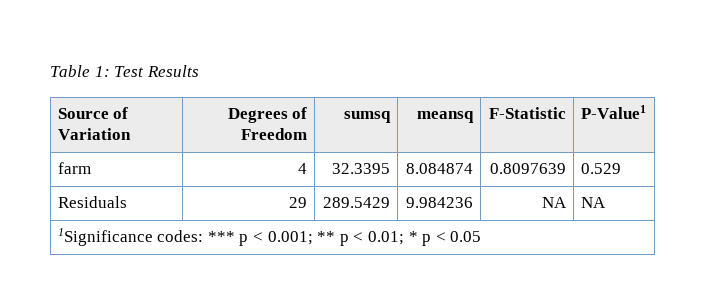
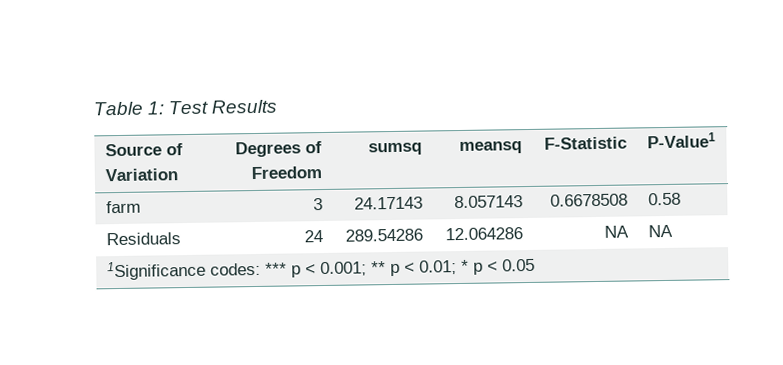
- farm | 4 | 32.3395 | 8.084874 | 0.8097639 | 0.529
- Residuals | 29 | 289.5429 | 9.984236 | NA | NA
+ farm | 3 | 24.17143 | 8.057143 | 0.6678508 | 0.58
+ Residuals | 24 | 289.54286 | 12.064286 | NA | NA

